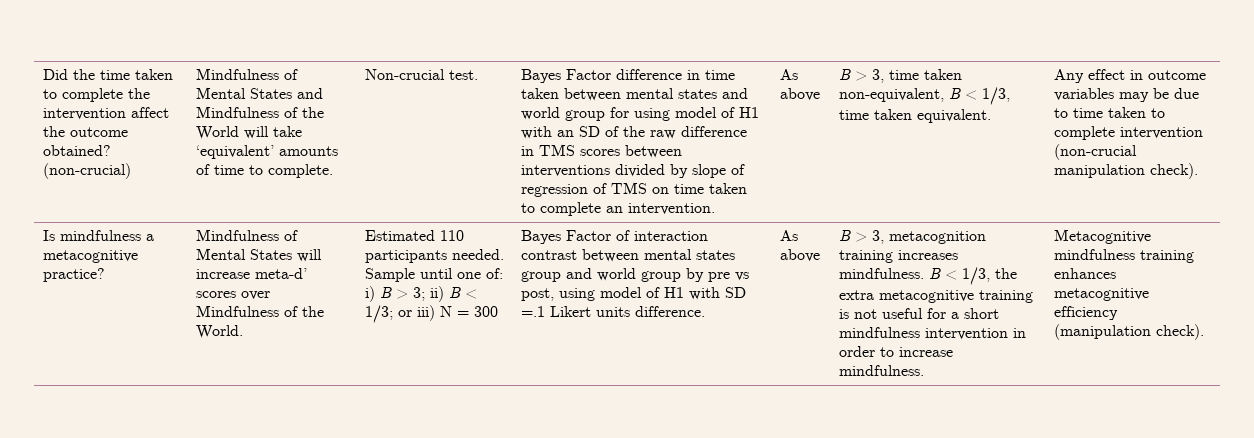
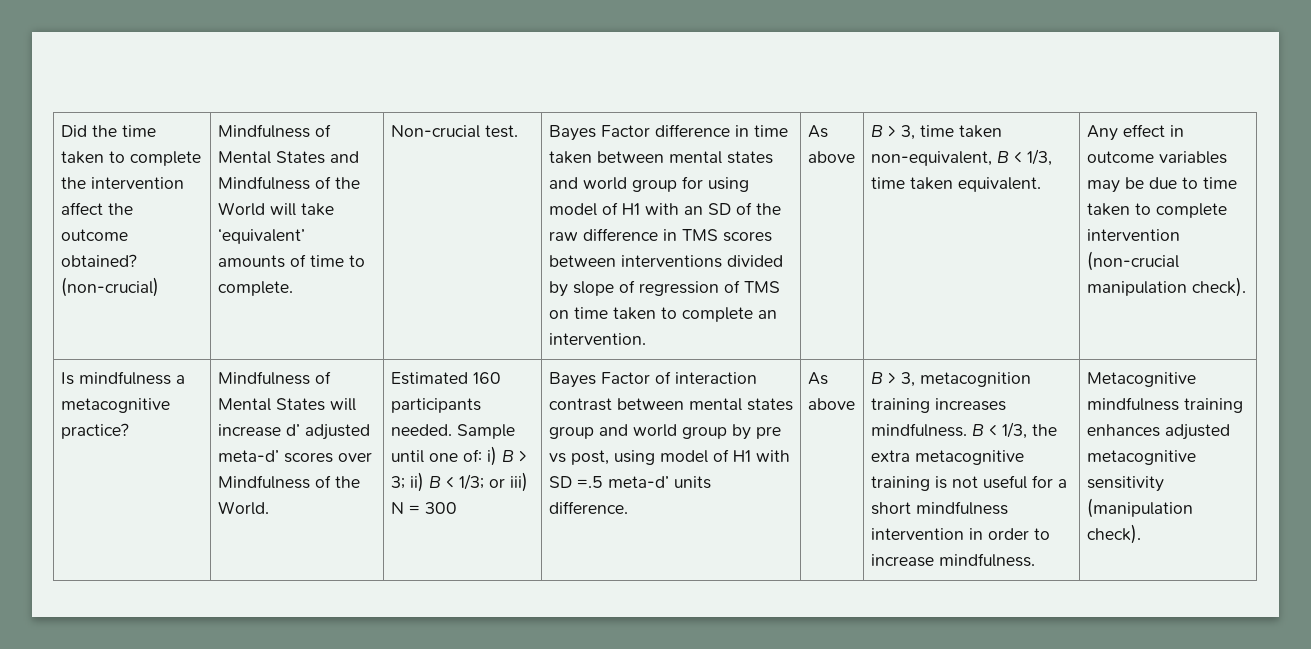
- Mindfulness of Mental States will increase meta-d’ scores over Mindfulness of the World.
+ Mindfulness of Mental States will increase d’ adjusted meta-d’ scores over Mindfulness of the World.
- Estimated 110 participants needed.
+ Estimated 160 participants needed.
- Bayes Factor of interaction contrast between mental states group and world group by pre vs post, using model of H1 with SD =.1 Likert units difference.
+ Bayes Factor of interaction contrast between mental states group and world group by pre vs post, using model of H1 with SD =.5 meta-d’ units difference.
- Metacognitive mindfulness training enhances metacognitive efficiency (manipulation check).
+ Metacognitive mindfulness training enhances adjusted metacognitive sensitivity (manipulation check).

